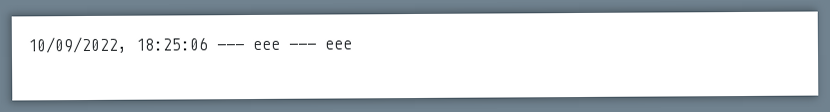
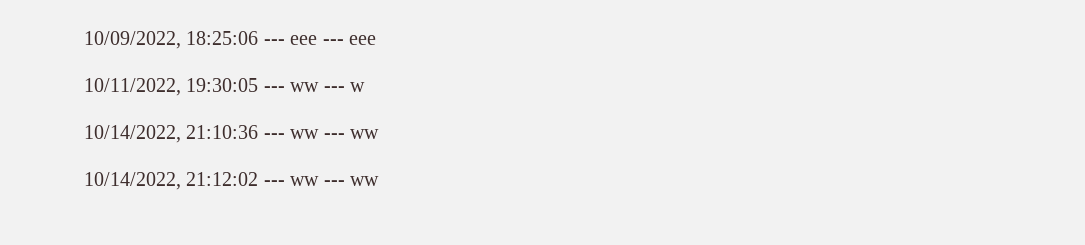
+ 10/11/2022, 19:30:05 --- ww --- w
+ 10/14/2022, 21:10:36 --- ww --- ww
+ 10/14/2022, 21:12:02 --- ww --- ww

